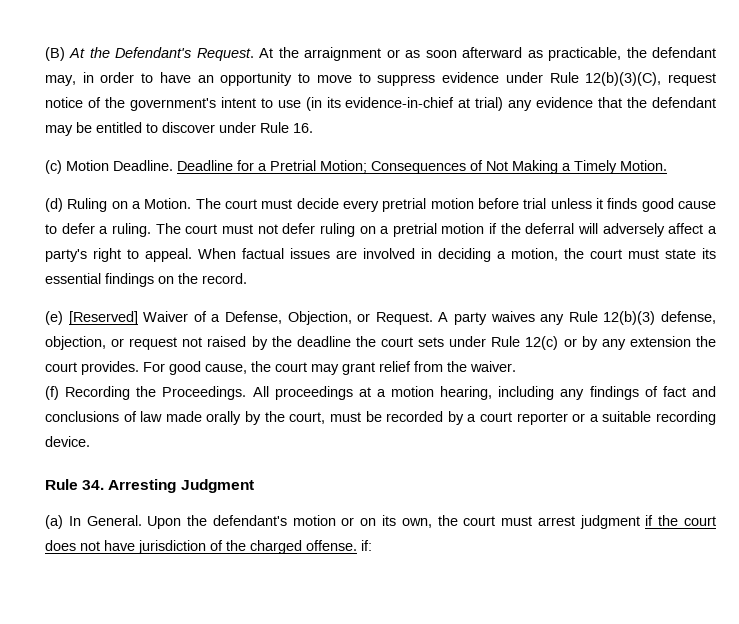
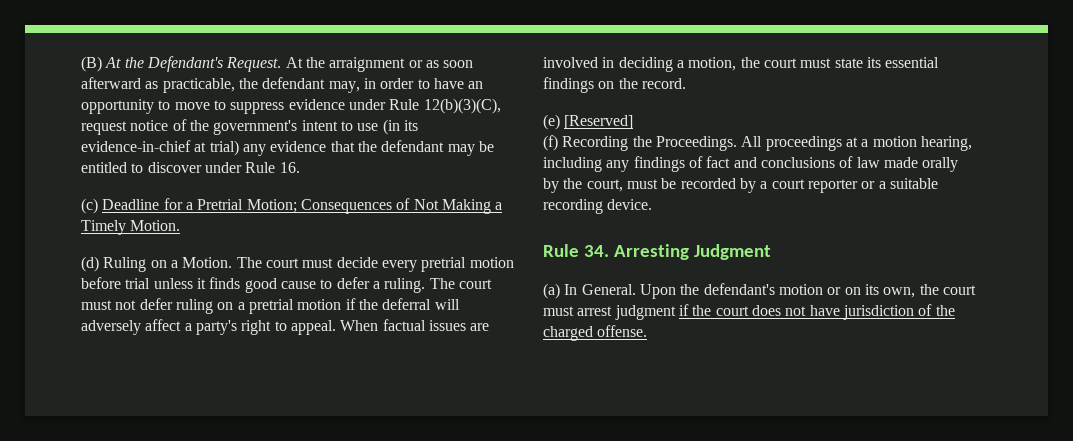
- (c) Motion Deadline. Deadline for a Pretrial Motion; Consequences of Not Making a Timely Motion.
+ (c) Deadline for a Pretrial Motion; Consequences of Not Making a Timely Motion.
- (e) [Reserved] Waiver of a Defense, Objection, or Request. A party waives any Rule 12(b)(3) defense, objection, or request not raised by the deadline the court sets under Rule 12(c) or by any extension the court provides. For good cause, the court may grant relief from the waiver.
+ (e) [Reserved]
- Upon the defendant's motion or on its own, the court must arrest judgment if the court does not have jurisdiction of the charged offense. if:
+ Upon the defendant's motion or on its own, the court must arrest judgment if the court does not have jurisdiction of the charged offense.

